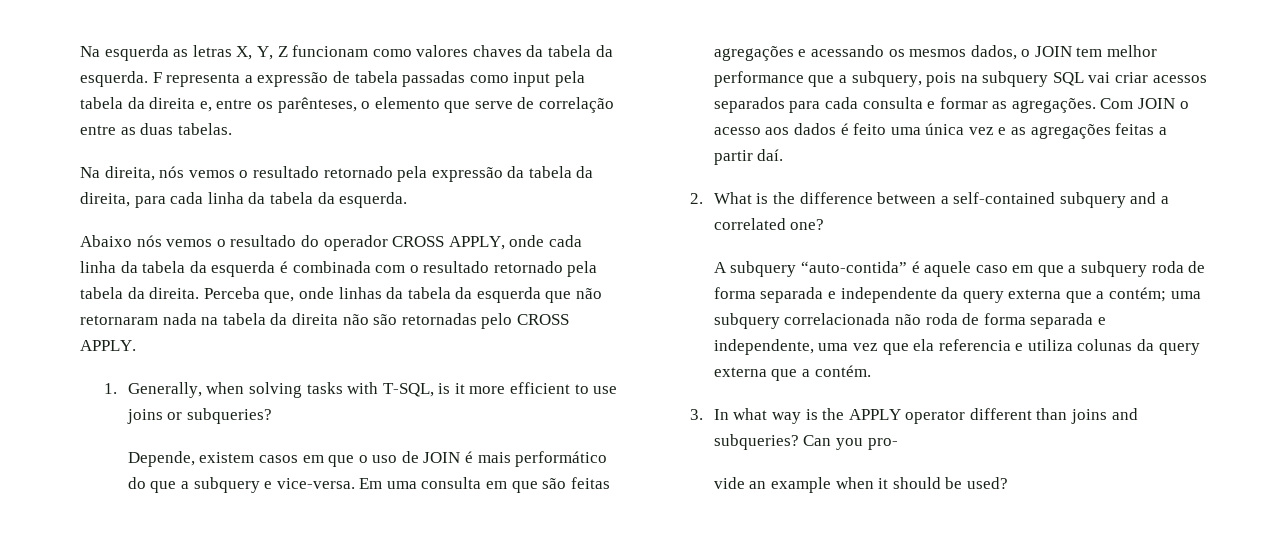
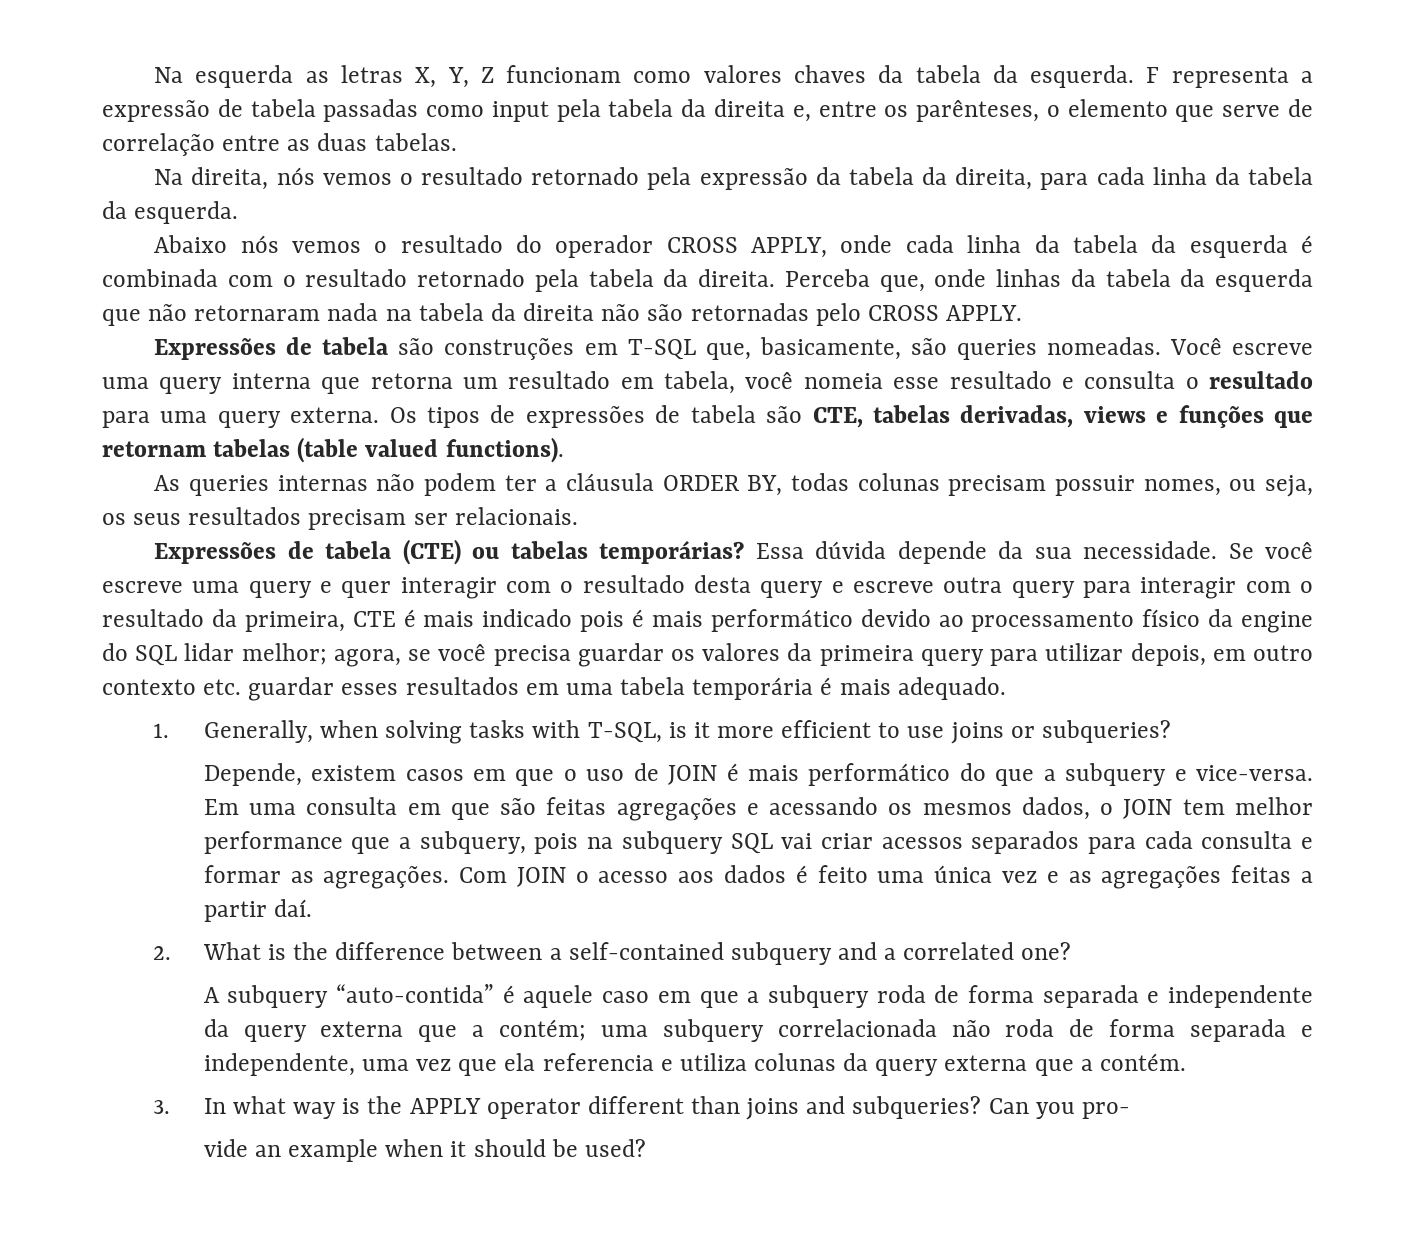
+ Expressões de tabela são construções em T-SQL que, basicamente, são queries nomeadas. Você escreve uma query interna que retorna um resultado em tabela, você nomeia esse resultado e consulta o resultado para uma query externa. Os tipos de expressões de tabela são CTE, tabelas derivadas, views e funções que retornam tabelas (table valued functions).
+ As queries internas não podem ter a cláusula ORDER BY, todas colunas precisam possuir nomes, ou seja, os seus resultados precisam ser relacionais.
+ Expressões de tabela (CTE) ou tabelas temporárias? Essa dúvida depende da sua necessidade. Se você escreve uma query e quer interagir com o resultado desta query e escreve outra query para interagir com o resultado da primeira, CTE é mais indicado pois é mais performático devido ao processamento físico da engine do SQL lidar melhor; agora, se você precisa guardar os valores da primeira query para utilizar depois, em outro contexto etc. guardar esses resultados em uma tabela temporária é mais adequado.

